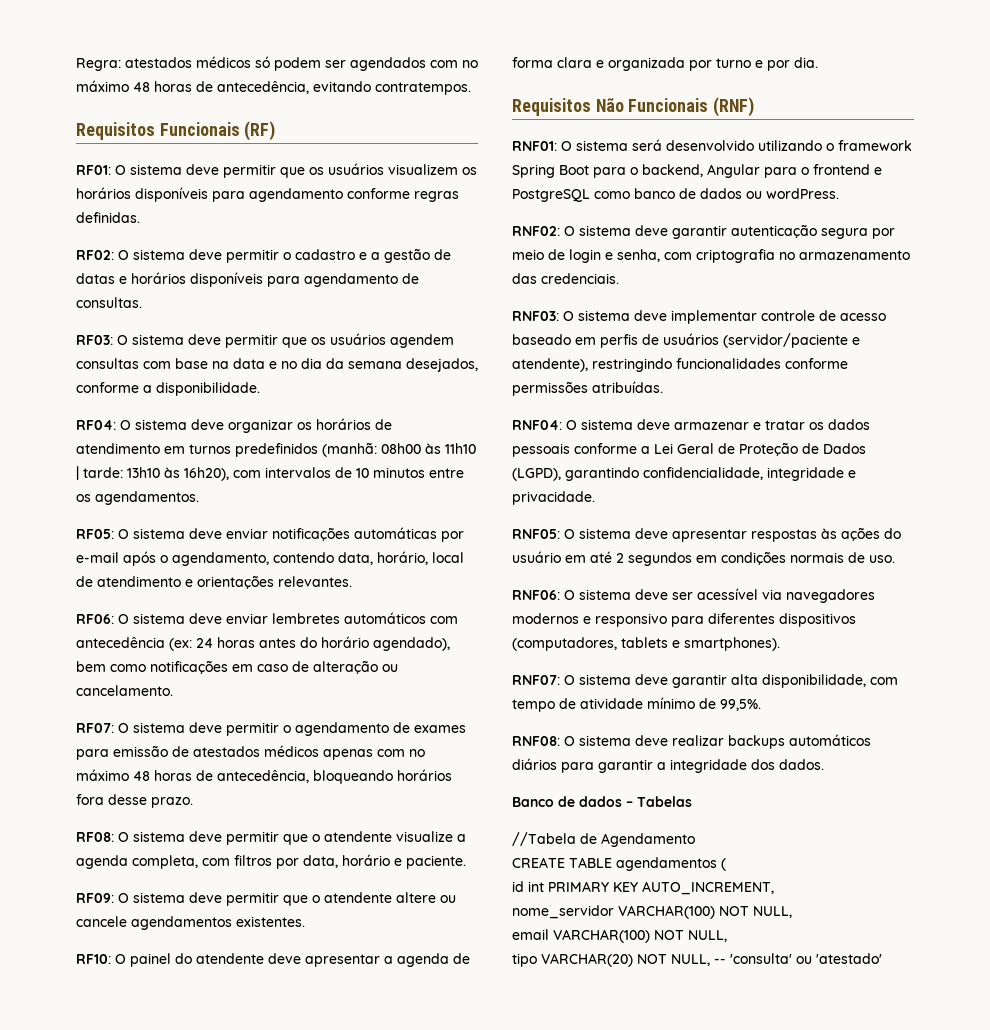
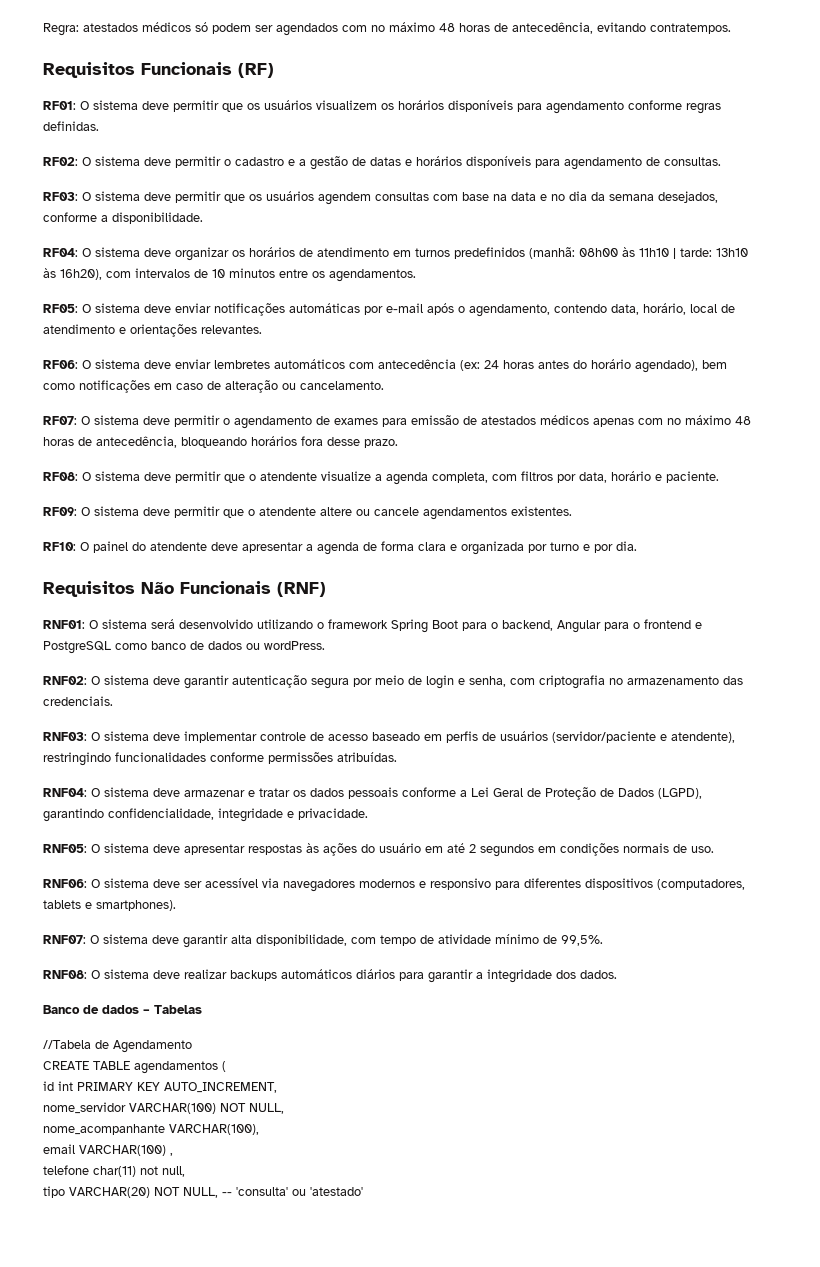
+ nome_acompanhante VARCHAR(100),
- email VARCHAR(100) NOT NULL,
+ email VARCHAR(100) ,
+ telefone char(11) not null,

